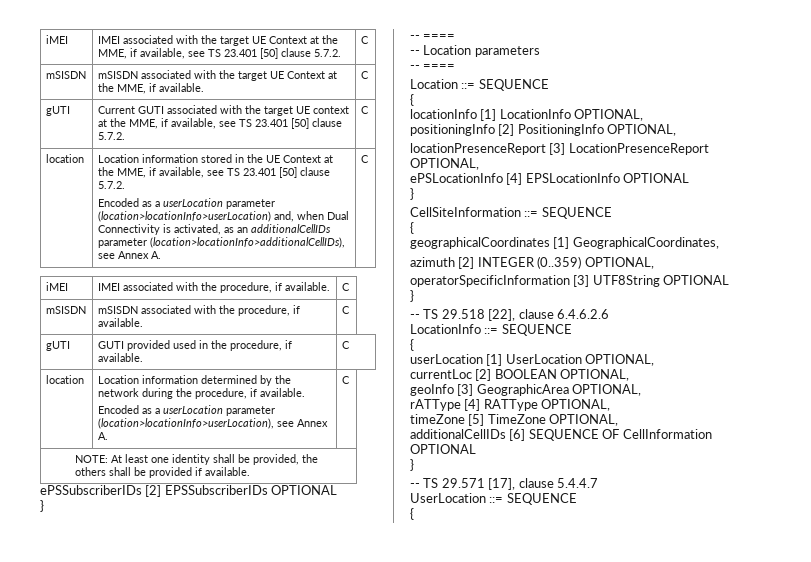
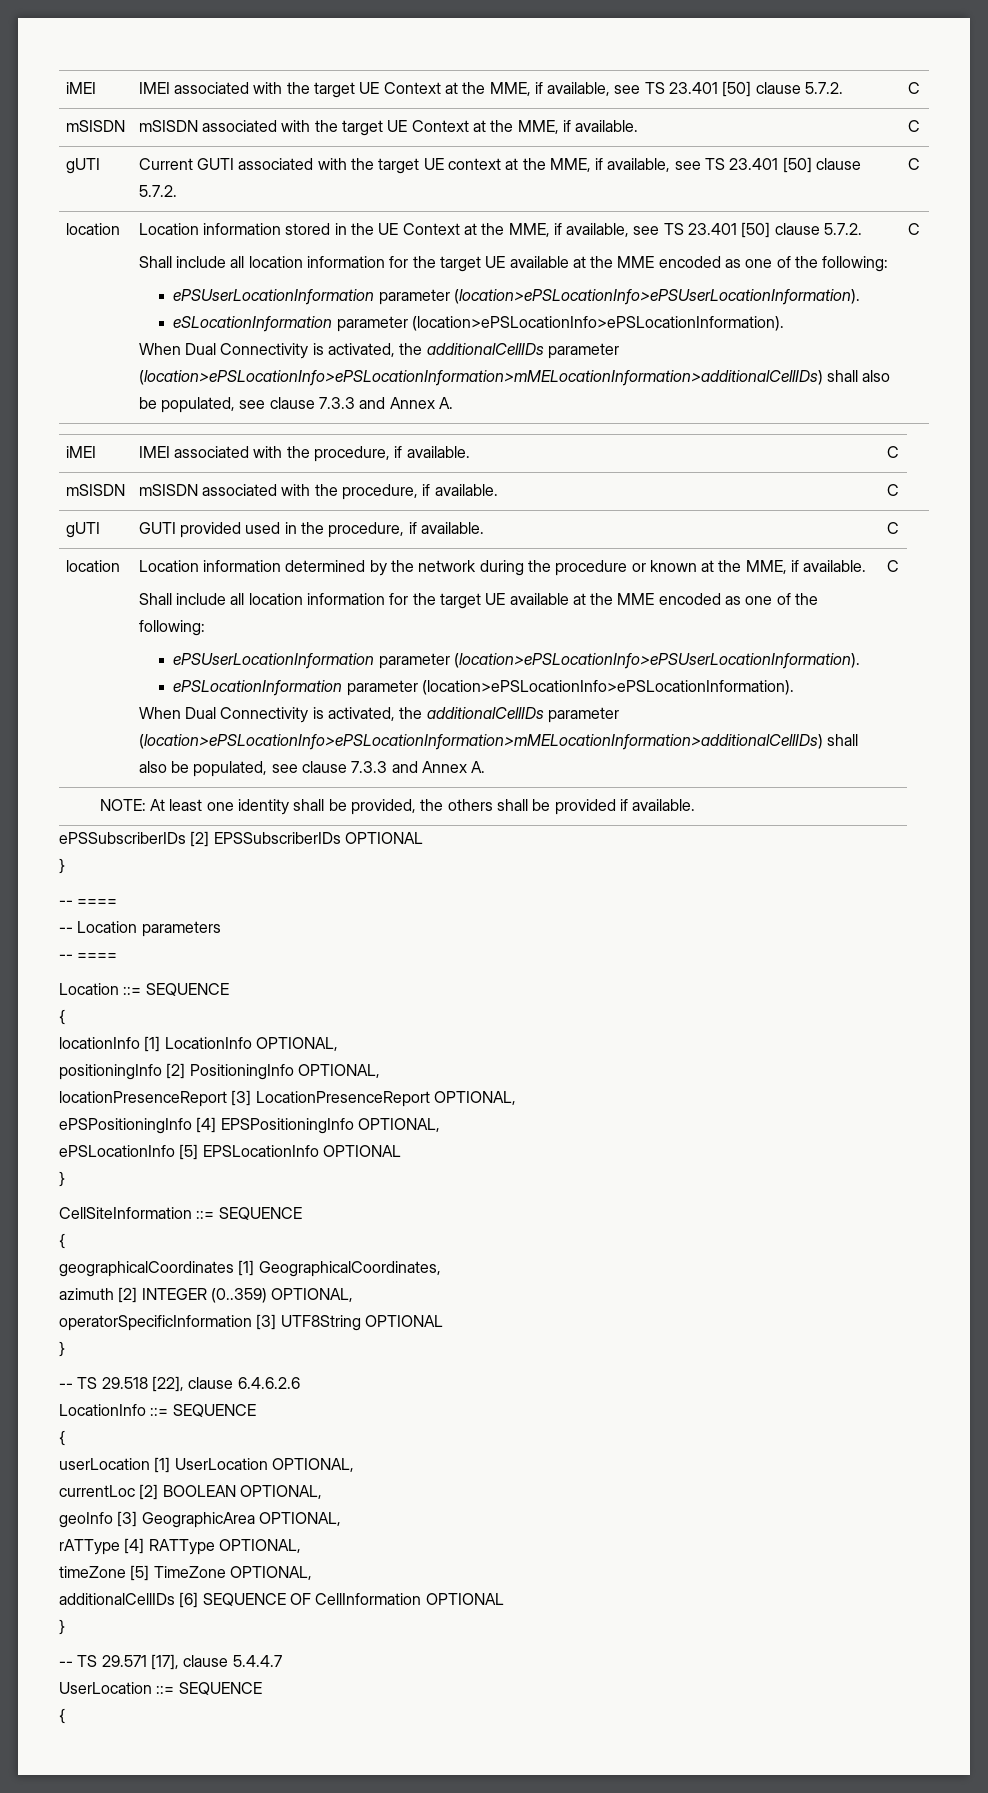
  Location information stored in the UE Context at the MME, if available, see TS 23.401 [50] clause 5.7.2.
- Encoded as a userLocation parameter (location>locationInfo>userLocation) and, when Dual Connectivity is activated, as an additionalCellIDs parameter (location>locationInfo>additionalCellIDs), see Annex A.
+ Shall include all location information for the target UE available at the MME encoded as one of the following:
+ ePSUserLocationInformation parameter (location>ePSLocationInfo>ePSUserLocationInformation).
+ eSLocationInformation parameter (location>ePSLocationInfo>ePSLocationInformation).
+ When Dual Connectivity is activated, the additionalCellIDs parameter (location>ePSLocationInfo>ePSLocationInformation>mMELocationInformation>additionalCellIDs) shall also be populated, see clause 7.3.3 and Annex A.
- Location information determined by the network during the procedure, if available.
- Encoded as a userLocation parameter (location>locationInfo>userLocation), see Annex A.
+ Location information determined by the network during the procedure or known at the MME, if available.
+ Shall include all location information for the target UE available at the MME encoded as one of the following:
+ ePSUserLocationInformation parameter (location>ePSLocationInfo>ePSUserLocationInformation).
+ ePSLocationInformation parameter (location>ePSLocationInfo>ePSLocationInformation).
+ When Dual Connectivity is activated, the additionalCellIDs parameter (location>ePSLocationInfo>ePSLocationInformation>mMELocationInformation>additionalCellIDs) shall also be populated, see clause 7.3.3 and Annex A.
+ ePSPositioningInfo [4] EPSPositioningInfo OPTIONAL,
- ePSLocationInfo [4] EPSLocationInfo OPTIONAL
+ ePSLocationInfo [5] EPSLocationInfo OPTIONAL

